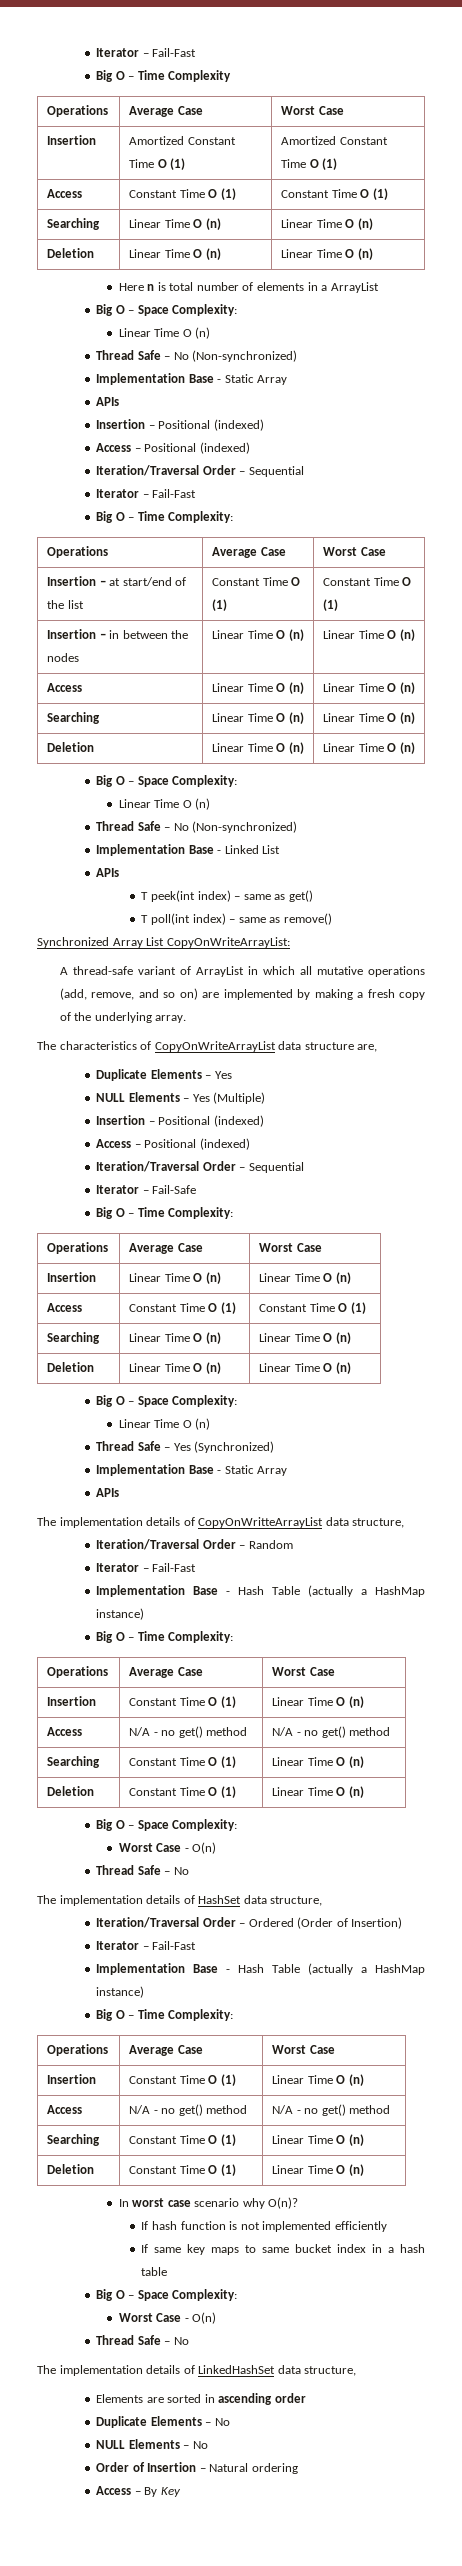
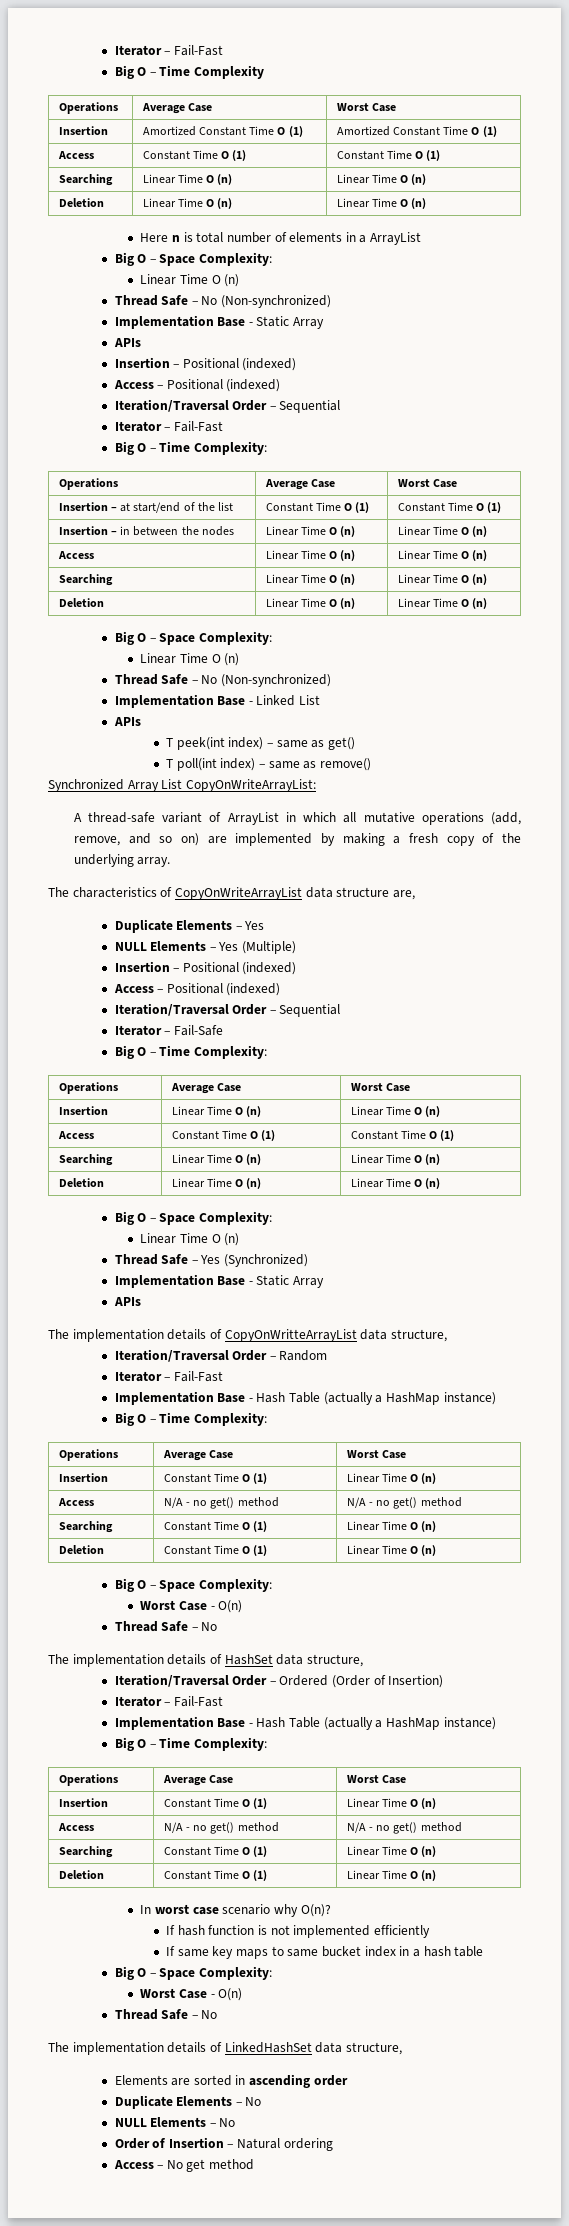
- Access – By Key
+ Access – No get method

